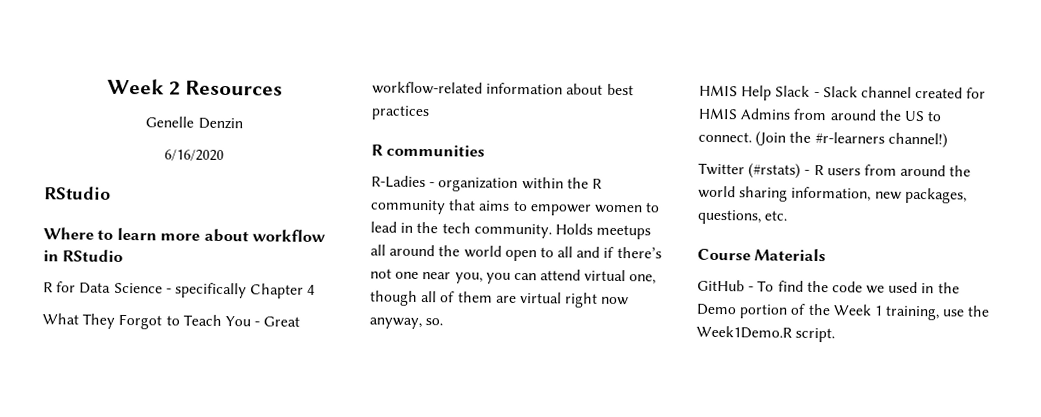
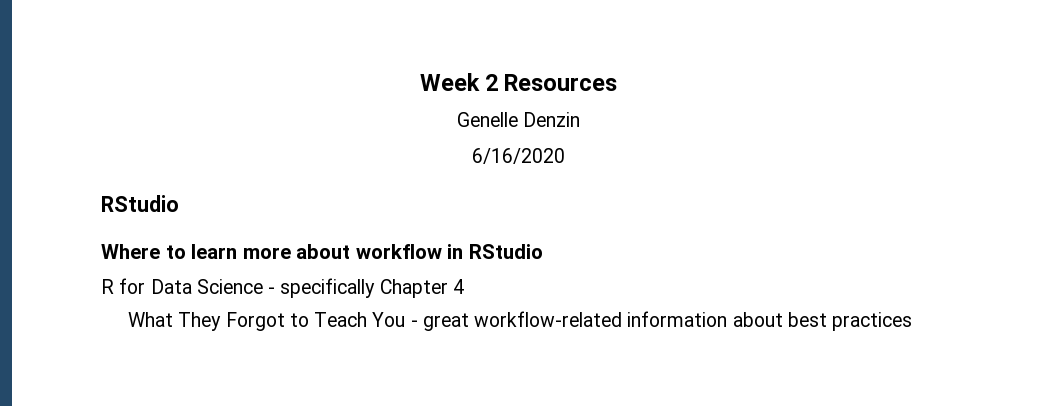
- What They Forgot to Teach You - Great workflow-related information about best practices
+ What They Forgot to Teach You - great workflow-related information about best practices
- R communities
- R-Ladies - organization within the R community that aims to empower women to lead in the tech community. Holds meetups all around the world open to all and if there’s not one near you, you can attend virtual one, though all of them are virtual right now anyway, so.
- HMIS Help Slack - Slack channel created for HMIS Admins from around the US to connect. (Join the #r-learners channel!)
- Twitter (#rstats) - R users from around the world sharing information, new packages, questions, etc.
- Course Materials
- GitHub - To find the code we used in the Demo portion of the Week 1 training, use the Week1Demo.R script.

